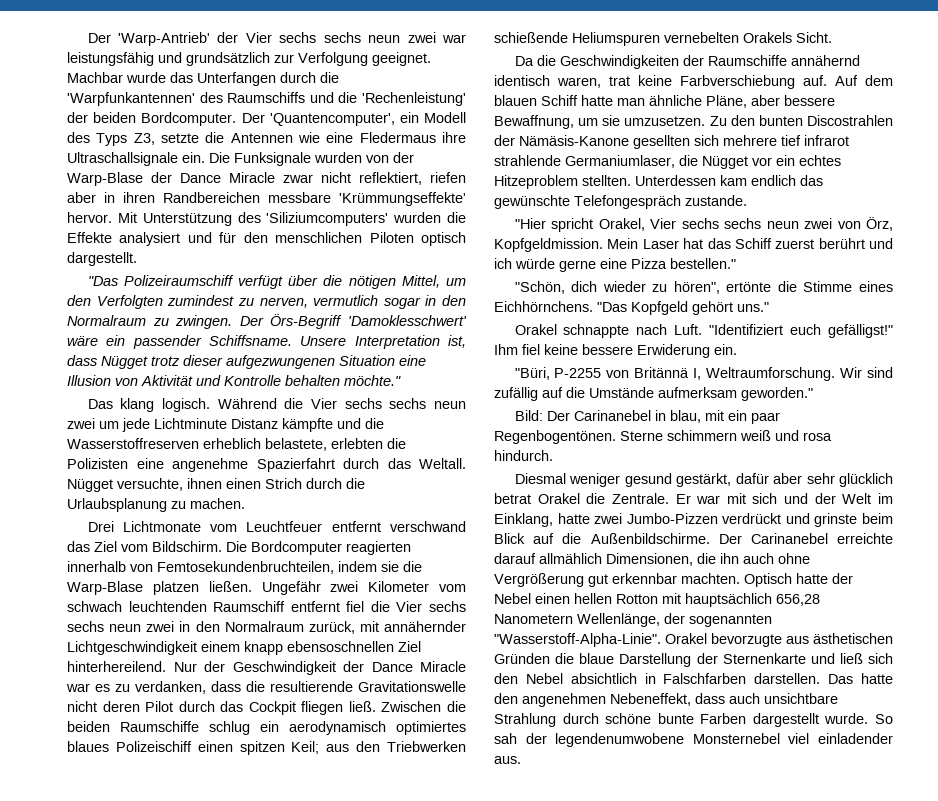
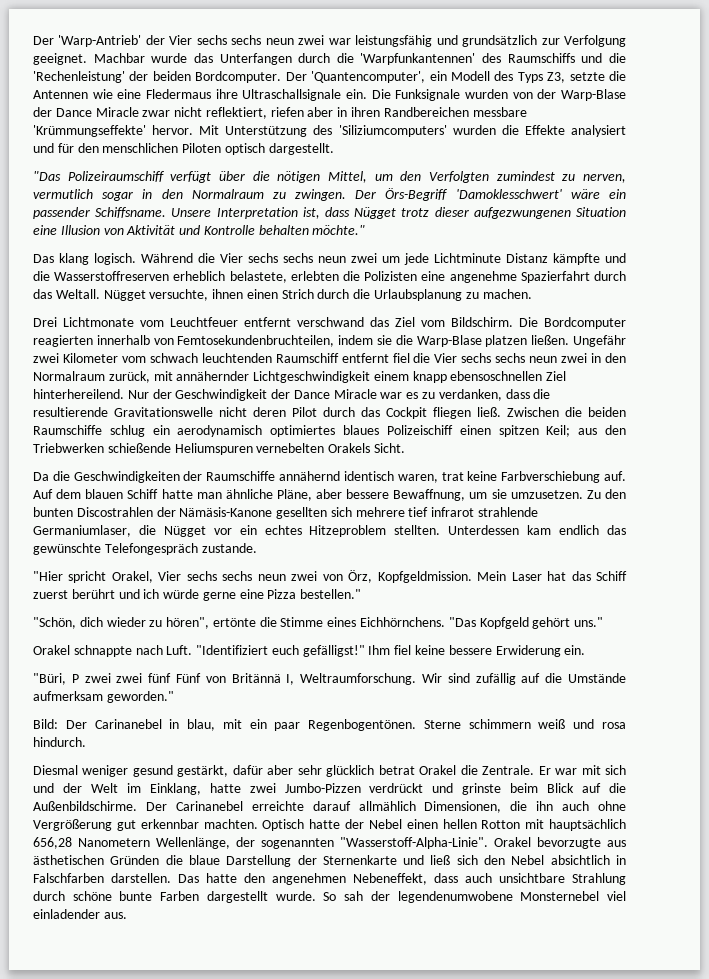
- "Büri, P-2255 von Britännä I, Weltraumforschung.
+ "Büri, P zwei zwei fünf Fünf von Britännä I, Weltraumforschung.

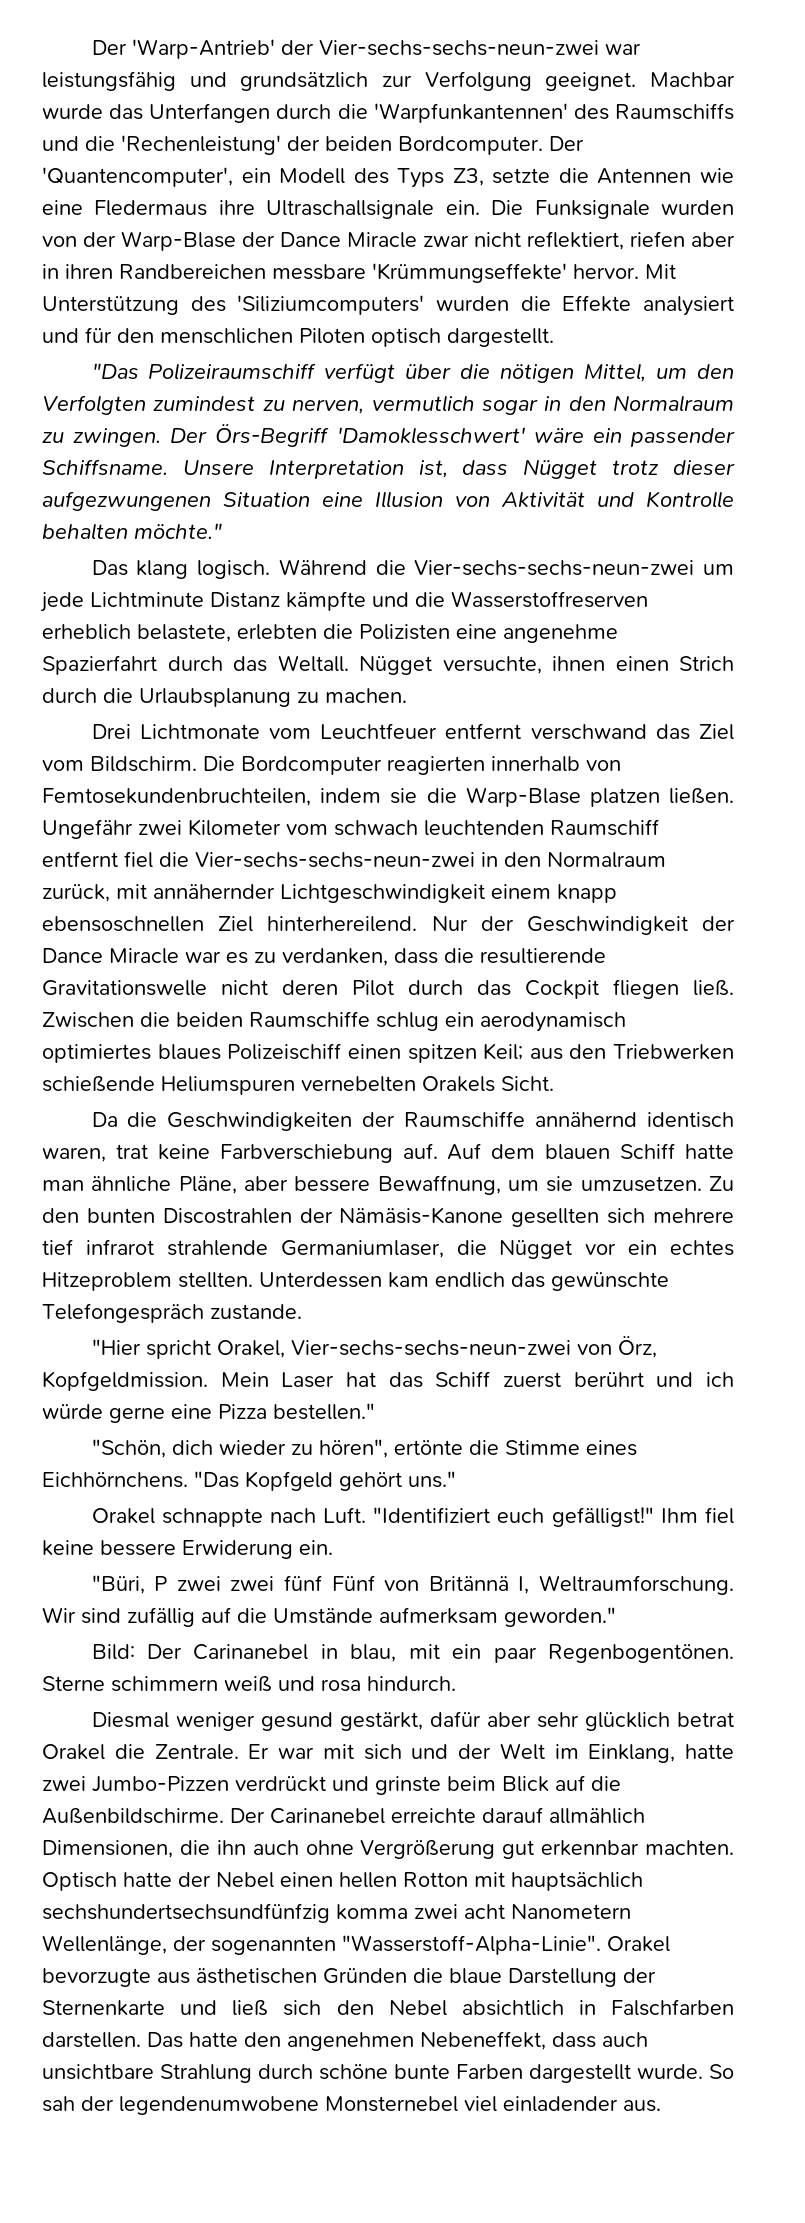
- Der 'Warp-Antrieb' der Vier sechs sechs neun zwei war leistungsfähig und grundsätzlich zur Verfolgung geeignet.
+ Der 'Warp-Antrieb' der Vier-sechs-sechs-neun-zwei war leistungsfähig und grundsätzlich zur Verfolgung geeignet.
- Während die Vier sechs sechs neun zwei um jede Lichtminute Distanz kämpfte und die Wasserstoffreserven erheblich belastete, erlebten die Polizisten eine angenehme Spazierfahrt durch das Weltall.
+ Während die Vier-sechs-sechs-neun-zwei um jede Lichtminute Distanz kämpfte und die Wasserstoffreserven erheblich belastete, erlebten die Polizisten eine angenehme Spazierfahrt durch das Weltall.
- Ungefähr zwei Kilometer vom schwach leuchtenden Raumschiff entfernt fiel die Vier sechs sechs neun zwei in den Normalraum zurück, mit annähernder Lichtgeschwindigkeit einem knapp ebensoschnellen Ziel hinterhereilend.
+ Ungefähr zwei Kilometer vom schwach leuchtenden Raumschiff entfernt fiel die Vier-sechs-sechs-neun-zwei in den Normalraum zurück, mit annähernder Lichtgeschwindigkeit einem knapp ebensoschnellen Ziel hinterhereilend.
- "Hier spricht Orakel, Vier sechs sechs neun zwei von Örz, Kopfgeldmission.
+ "Hier spricht Orakel, Vier-sechs-sechs-neun-zwei von Örz, Kopfgeldmission.
- Optisch hatte der Nebel einen hellen Rotton mit hauptsächlich 656,28 Nanometern Wellenlänge, der sogenannten "Wasserstoff-Alpha-Linie".
+ Optisch hatte der Nebel einen hellen Rotton mit hauptsächlich sechshundertsechsundfünfzig komma zwei acht Nanometern Wellenlänge, der sogenannten "Wasserstoff-Alpha-Linie".

